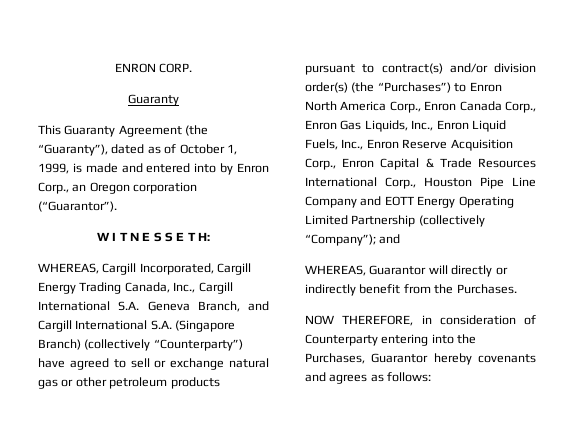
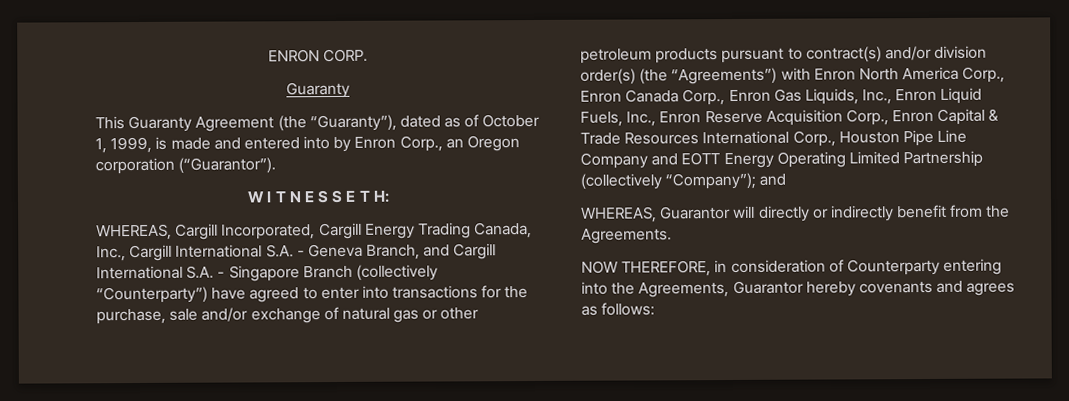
- WHEREAS, Cargill Incorporated, Cargill Energy Trading Canada, Inc., Cargill International S.A. Geneva Branch, and Cargill International S.A. (Singapore Branch) (collectively “Counterparty”) have agreed to sell or exchange natural gas or other petroleum products pursuant to contract(s) and/or division order(s) (the “Purchases”) to Enron North America Corp., Enron Canada Corp., Enron Gas Liquids, Inc., Enron Liquid Fuels, Inc., Enron Reserve Acquisition Corp., Enron Capital & Trade Resources International Corp., Houston Pipe Line Company and EOTT Energy Operating Limited Partnership (collectively “Company”);
+ WHEREAS, Cargill Incorporated, Cargill Energy Trading Canada, Inc., Cargill International S.A. - Geneva Branch, and Cargill International S.A. - Singapore Branch (collectively “Counterparty”) have agreed to enter into transactions for the purchase, sale and/or exchange of natural gas or other petroleum products pursuant to contract(s) and/or division order(s) (the “Agreements”) with Enron North America Corp., Enron Canada Corp., Enron Gas Liquids, Inc., Enron Liquid Fuels, Inc., Enron Reserve Acquisition Corp., Enron Capital & Trade Resources International Corp., Houston Pipe Line Company and EOTT Energy Operating Limited Partnership (collectively “Company”);
- WHEREAS, Guarantor will directly or indirectly benefit from the Purchases.
+ WHEREAS, Guarantor will directly or indirectly benefit from the Agreements.
- NOW THEREFORE, in consideration of Counterparty entering into the Purchases, Guarantor hereby covenants and agrees as follows:
+ NOW THEREFORE, in consideration of Counterparty entering into the Agreements, Guarantor hereby covenants and agrees as follows:

